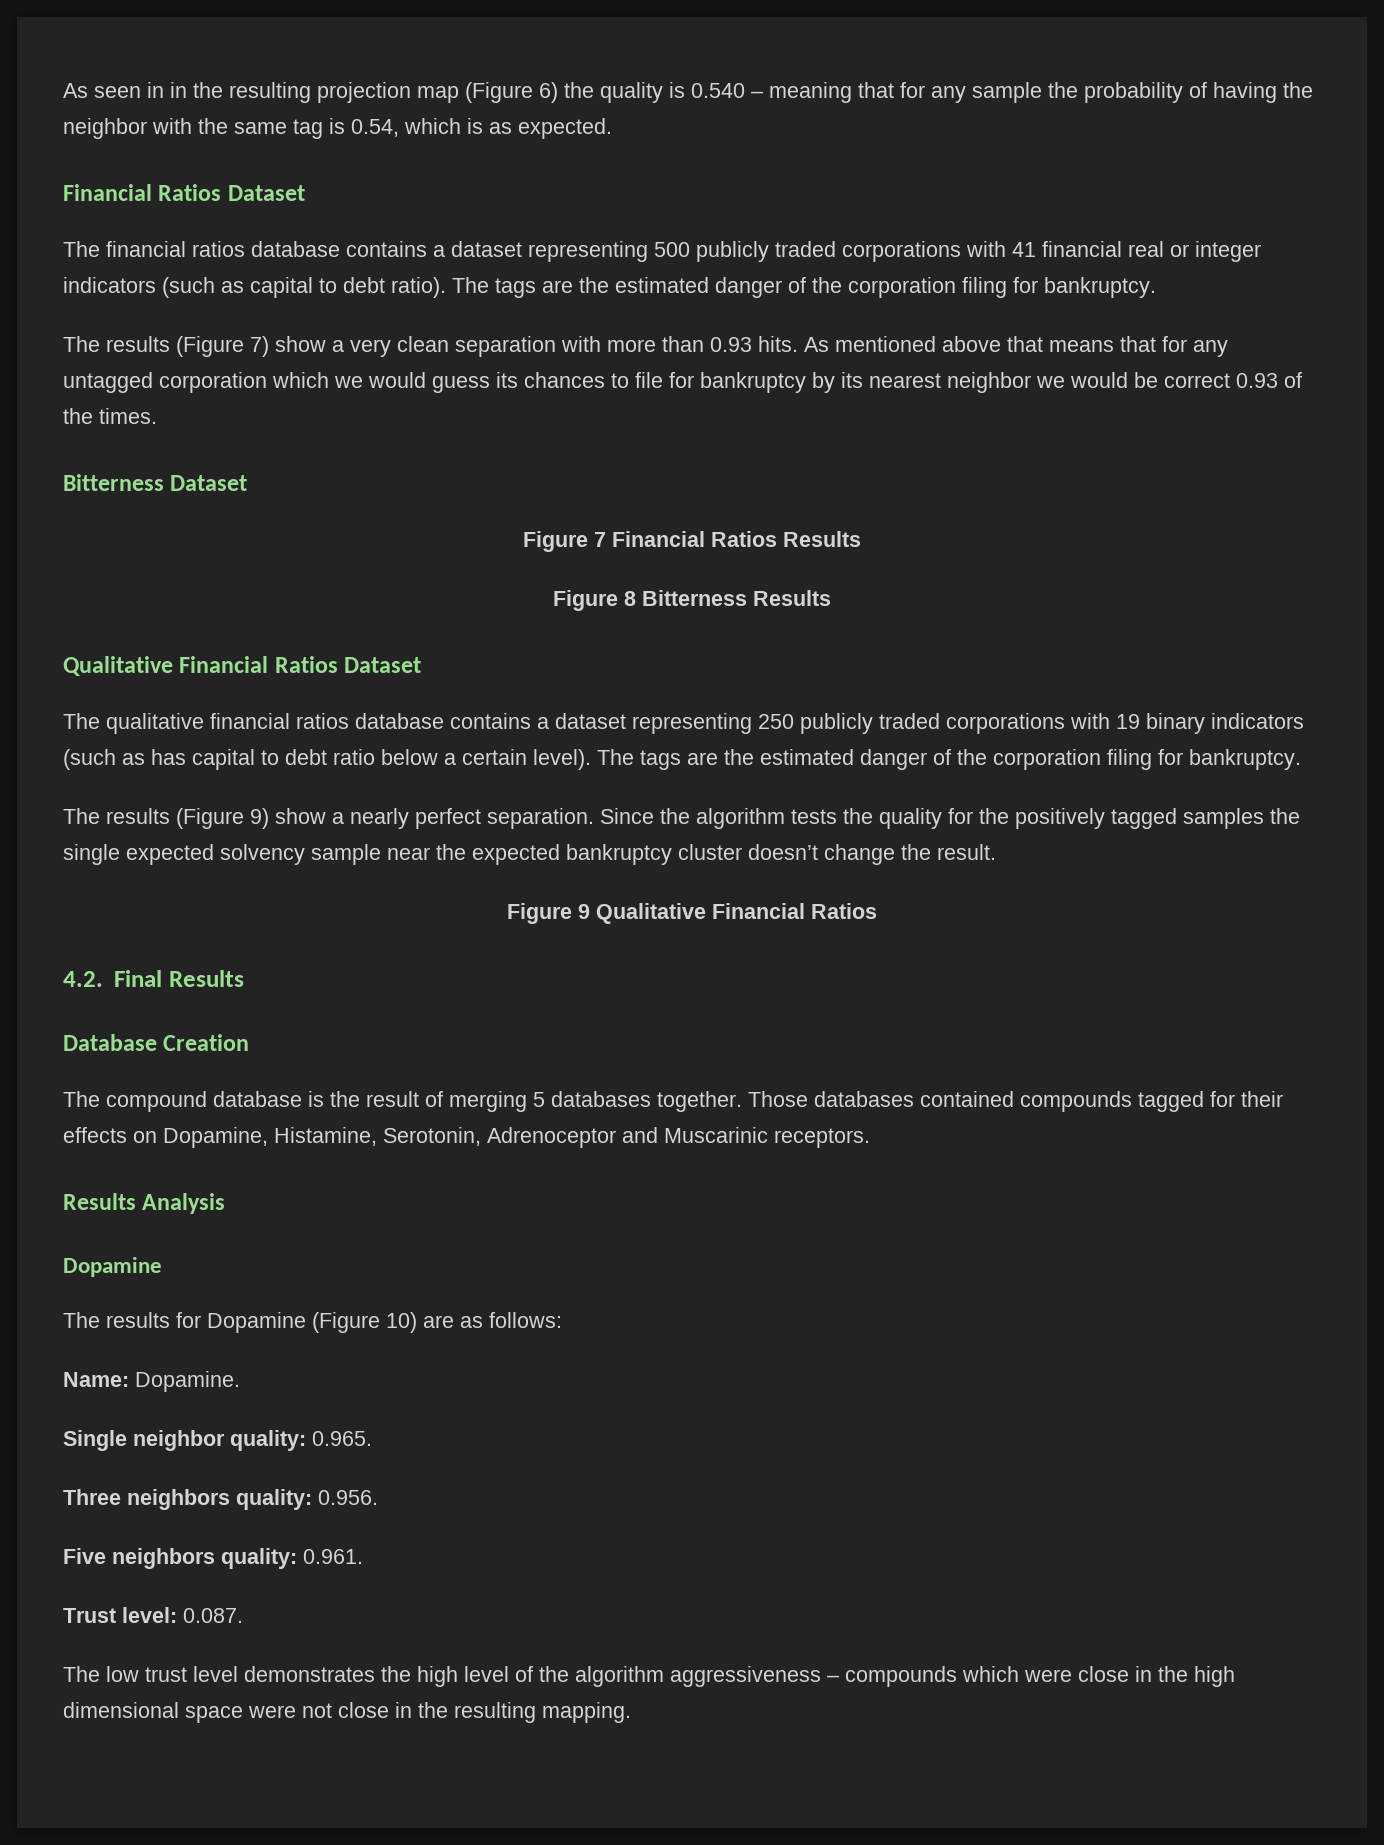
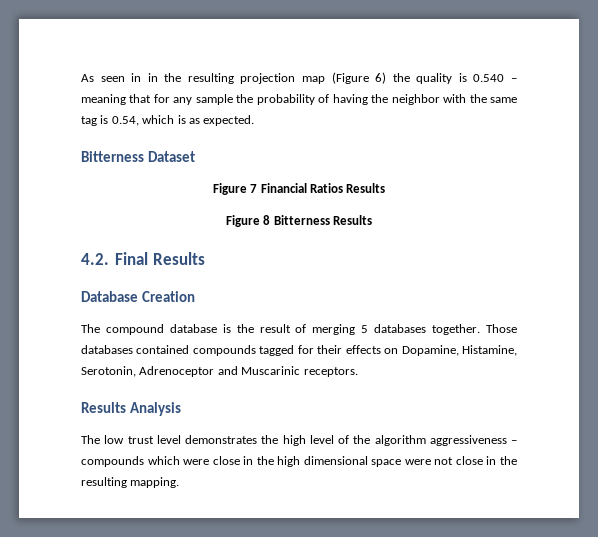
  As seen in in the resulting projection map (Figure 6) the quality is 0.540 – meaning that for any sample the probability of having the neighbor with the same tag is 0.54, which is as expected.
- Financial Ratios Dataset
- The financial ratios database contains a dataset representing 500 publicly traded corporations with 41 financial real or integer indicators (such as capital to debt ratio). The tags are the estimated danger of the corporation filing for bankruptcy.
- The results (Figure 7) show a very clean separation with more than 0.93 hits. As mentioned above that means that for any untagged corporation which we would guess its chances to file for bankruptcy by its nearest neighbor we would be correct 0.93 of the times.
- Qualitative Financial Ratios Dataset
- The qualitative financial ratios database contains a dataset representing 250 publicly traded corporations with 19 binary indicators (such as has capital to debt ratio below a certain level). The tags are the estimated danger of the corporation filing for bankruptcy.
- The results (Figure 9) show a nearly perfect separation. Since the algorithm tests the quality for the positively tagged samples the single expected solvency sample near the expected bankruptcy cluster doesn’t change the result.
- Figure 9 Qualitative Financial Ratios
  Results Analysis
- Dopamine
- The results for Dopamine (Figure 10) are as follows:
- Name: Dopamine.
- Single neighbor quality: 0.965.
- Three neighbors quality: 0.956.
- Five neighbors quality: 0.961.
- Trust level: 0.087.

